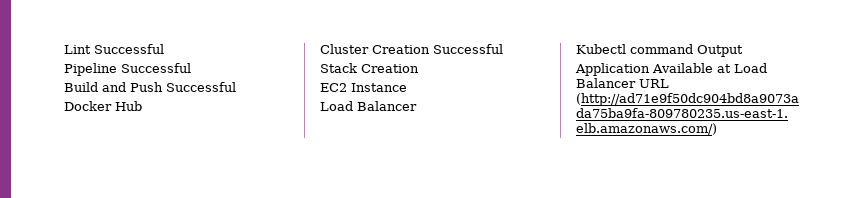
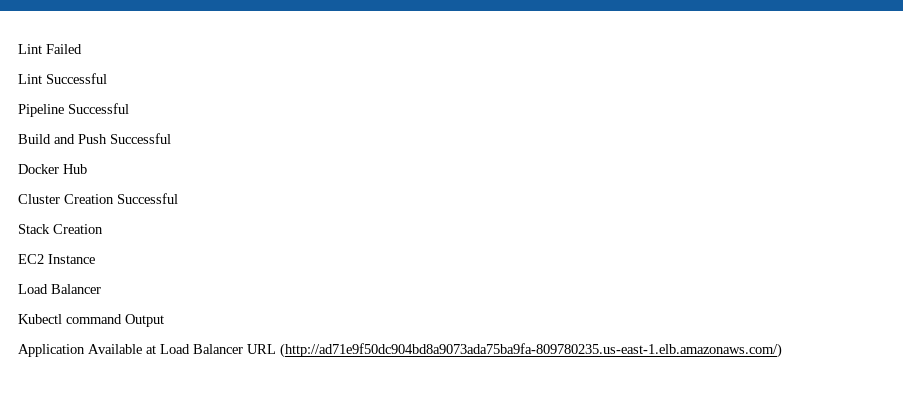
+ Lint Failed

